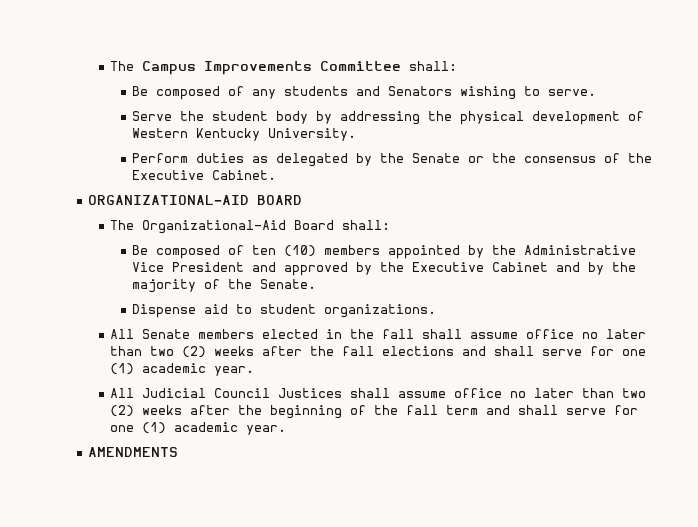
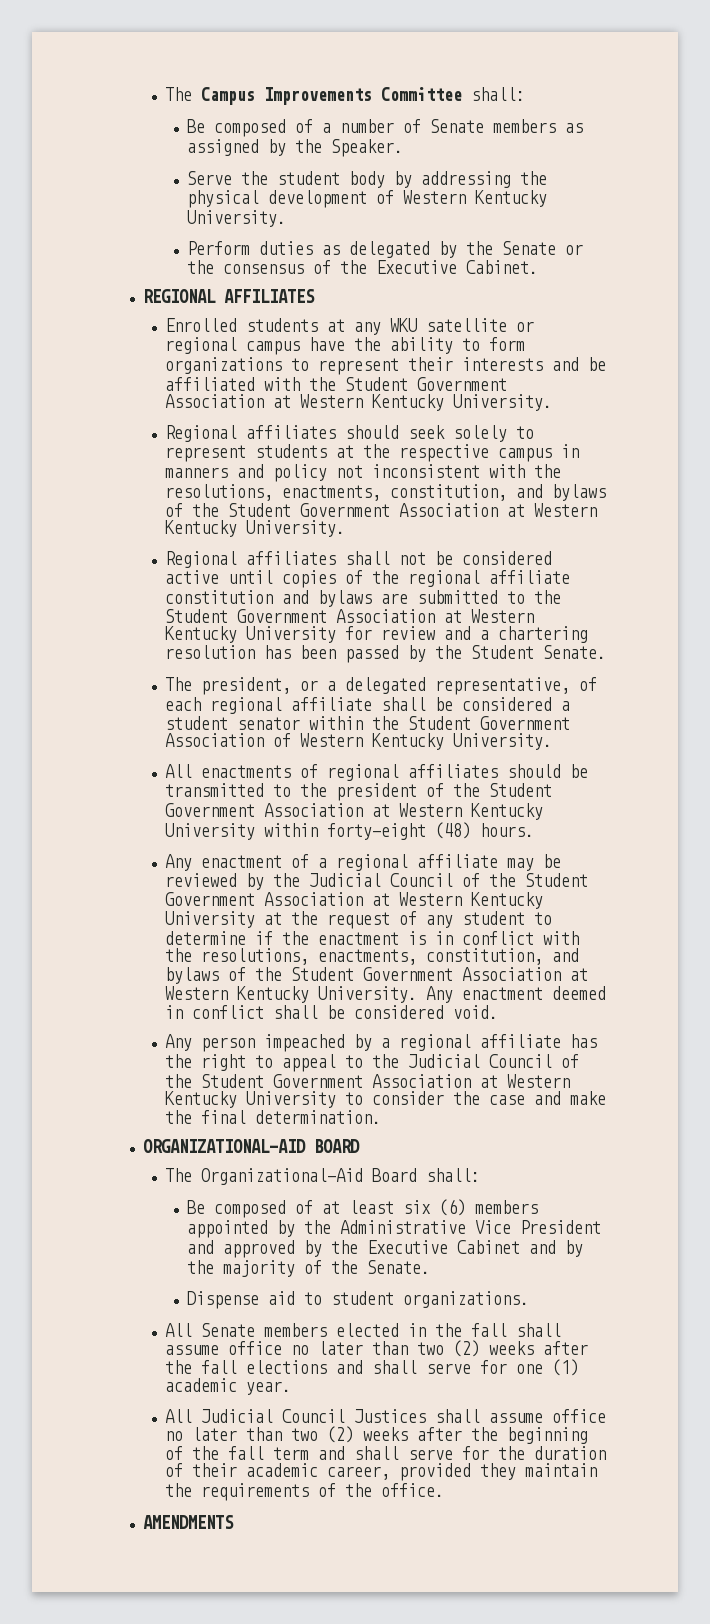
- Be composed of any students and Senators wishing to serve.
+ Be composed of a number of Senate members as assigned by the Speaker.
+ REGIONAL AFFILIATES
+ Enrolled students at any WKU satellite or regional campus have the ability to form organizations to represent their interests and be affiliated with the Student Government Association at Western Kentucky University.
+ Regional affiliates should seek solely to represent students at the respective campus in manners and policy not inconsistent with the resolutions, enactments, constitution, and bylaws of the Student Government Association at Western Kentucky University.
+ Regional affiliates shall not be considered active until copies of the regional affiliate constitution and bylaws are submitted to the Student Government Association at Western Kentucky University for review and a chartering resolution has been passed by the Student Senate.
+ The president, or a delegated representative, of each regional affiliate shall be considered a student senator within the Student Government Association of Western Kentucky University.
+ All enactments of regional affiliates should be transmitted to the president of the Student Government Association at Western Kentucky University within forty-eight (48) hours.
+ Any enactment of a regional affiliate may be reviewed by the Judicial Council of the Student Government Association at Western Kentucky University at the request of any student to determine if the enactment is in conflict with the resolutions, enactments, constitution, and bylaws of the Student Government Association at Western Kentucky University. Any enactment deemed in conflict shall be considered void.
+ Any person impeached by a regional affiliate has the right to appeal to the Judicial Council of the Student Government Association at Western Kentucky University to consider the case and make the final determination.
- Be composed of ten (10) members appointed by the Administrative Vice President and approved by the Executive Cabinet and by the majority of the Senate.
+ Be composed of at least six (6) members appointed by the Administrative Vice President and approved by the Executive Cabinet and by the majority of the Senate.
- All Judicial Council Justices shall assume office no later than two (2) weeks after the beginning of the fall term and shall serve for one (1) academic year.
+ All Judicial Council Justices shall assume office no later than two (2) weeks after the beginning of the fall term and shall serve for the duration of their academic career, provided they maintain the requirements of the office.

